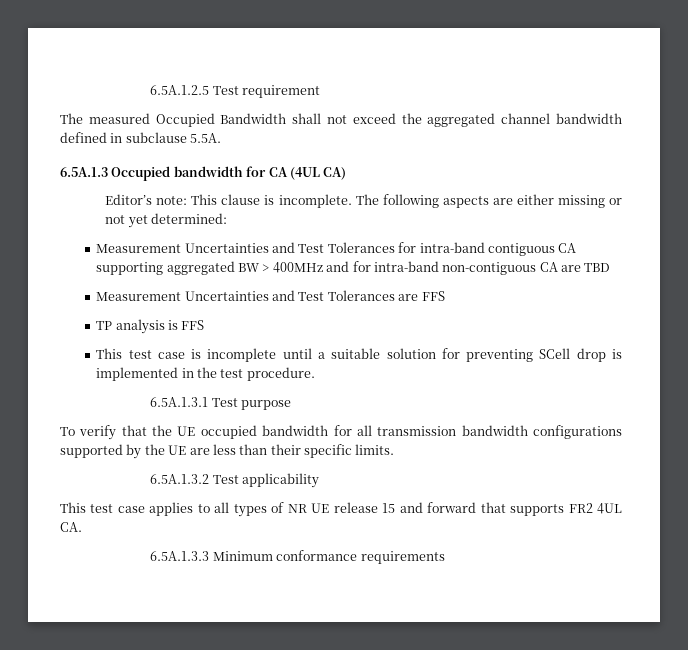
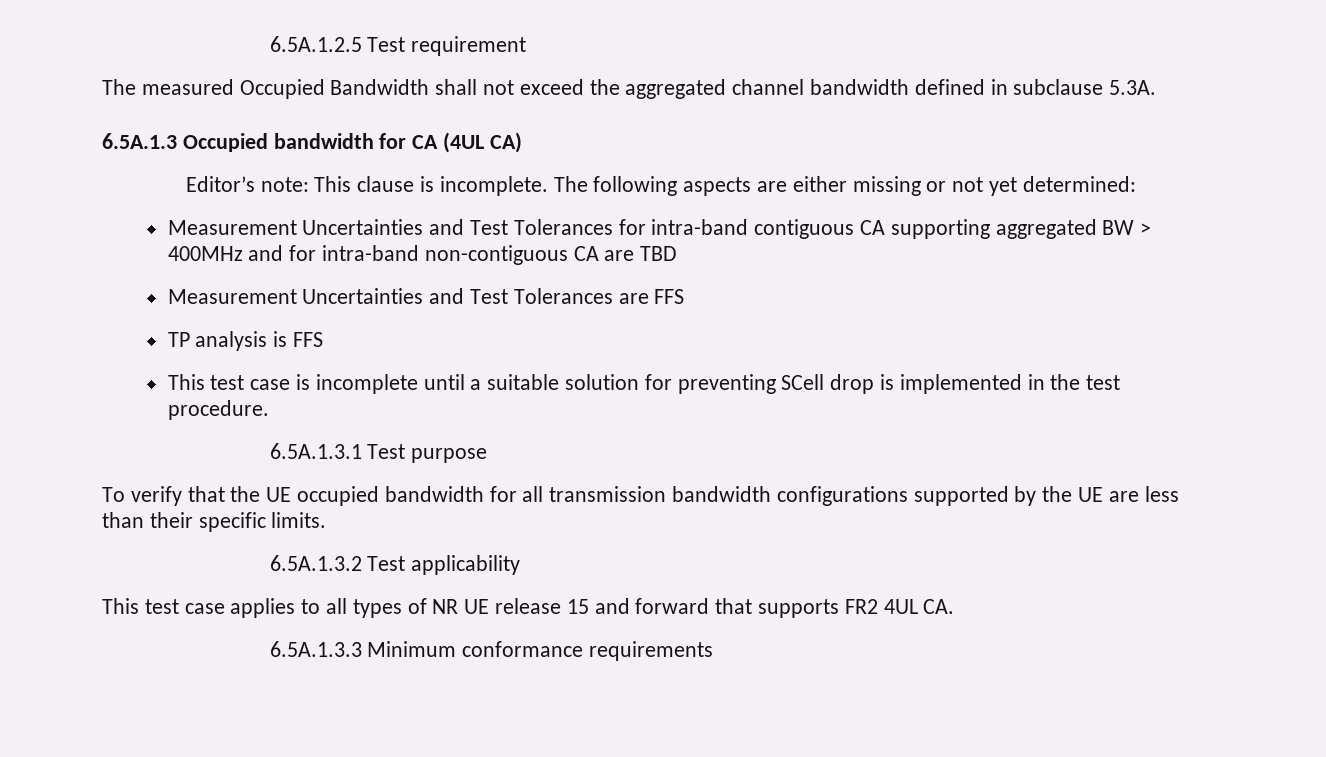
- The measured Occupied Bandwidth shall not exceed the aggregated channel bandwidth defined in subclause 5.5A.
+ The measured Occupied Bandwidth shall not exceed the aggregated channel bandwidth defined in subclause 5.3A.

